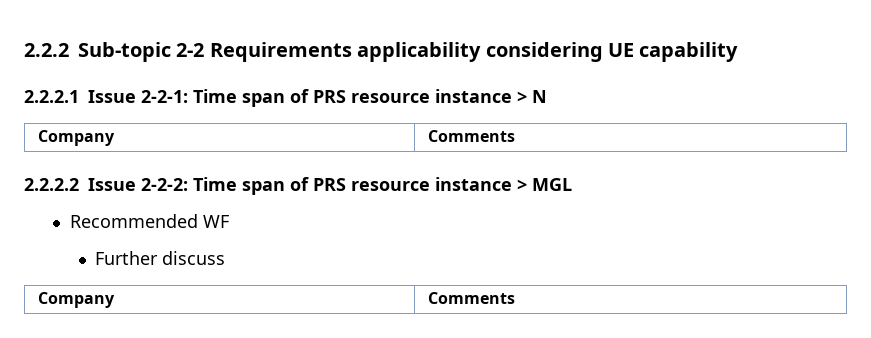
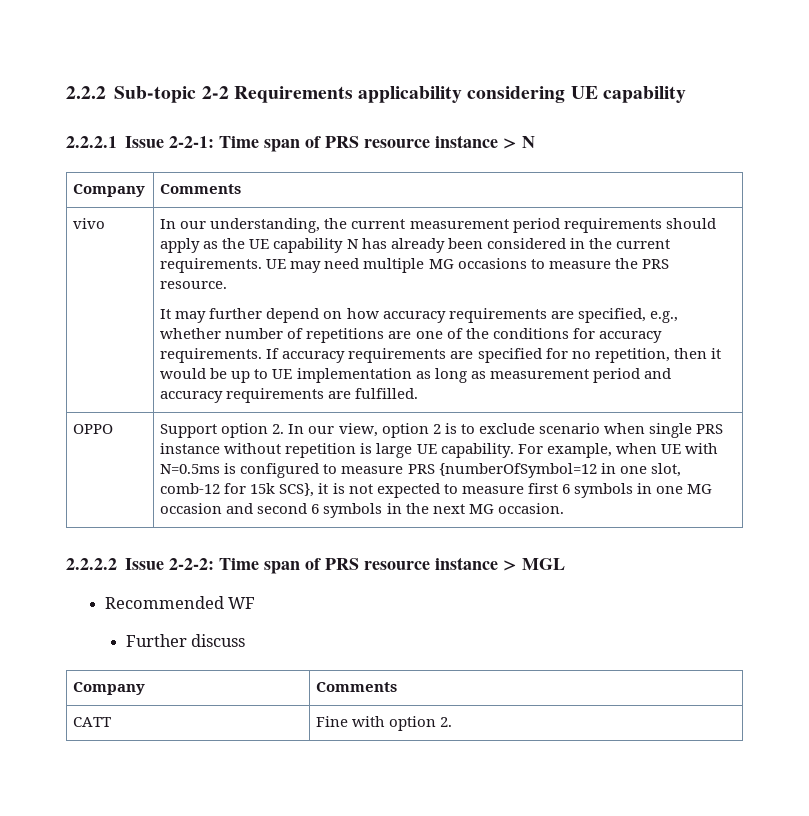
+ vivo | In our understanding, the current measurement period requirements should apply as the UE capability N has already been considered in the current requirements. UE may need multiple MG occasions to measure the PRS resource.
+ It may further depend on how accuracy requirements are specified, e.g., whether number of repetitions are one of the conditions for accuracy requirements. If accuracy requirements are specified for no repetition, then it would be up to UE implementation as long as measurement period and accuracy requirements are fulfilled.
+ OPPO | Support option 2. In our view, option 2 is to exclude scenario when single PRS instance without repetition is large UE capability. For example, when UE with N=0.5ms is configured to measure PRS {numberOfSymbol=12 in one slot, comb-12 for 15k SCS}, it is not expected to measure first 6 symbols in one MG occasion and second 6 symbols in the next MG occasion.
+ CATT | Fine with option 2.

